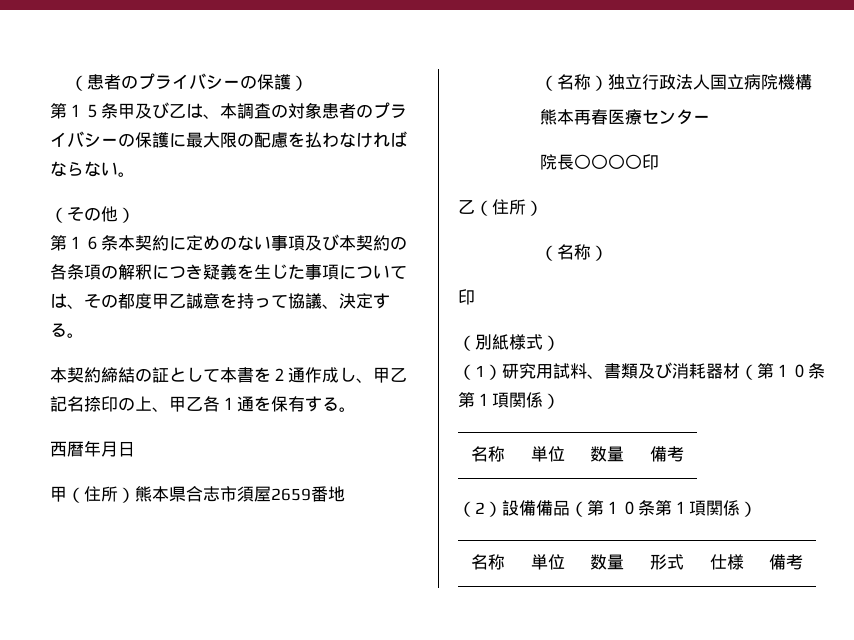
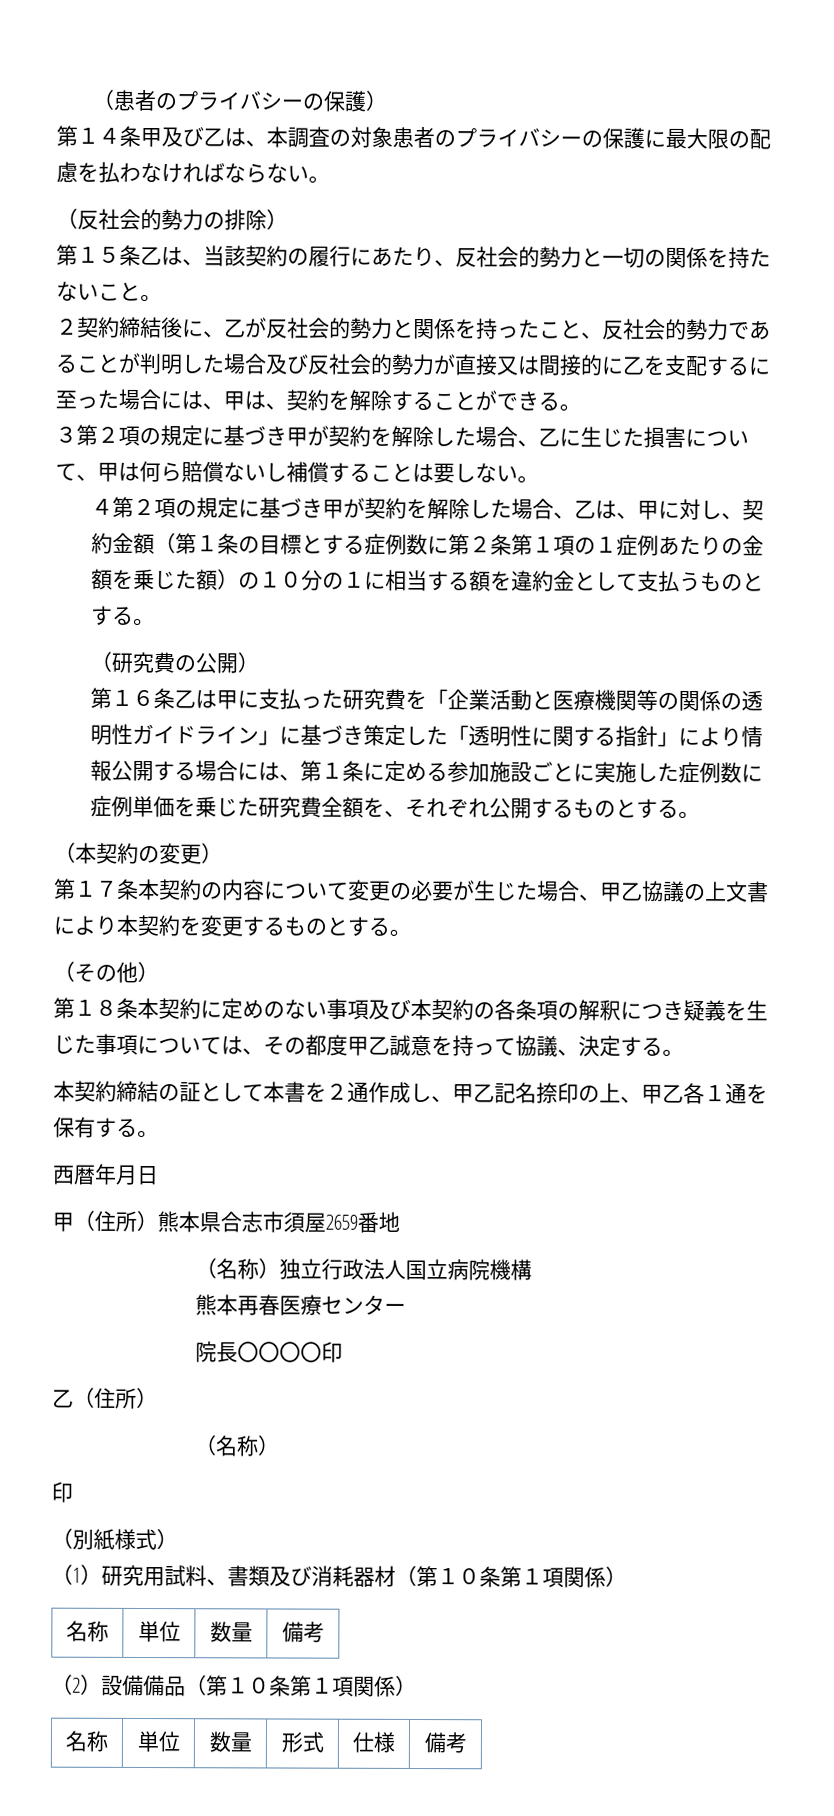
- 第１５条甲及び乙は、本調査の対象患者のプライバシーの保護に最大限の配慮を払わなければならない。
+ 第１４条甲及び乙は、本調査の対象患者のプライバシーの保護に最大限の配慮を払わなければならない。
+ （反社会的勢力の排除）
+ 第１５条乙は、当該契約の履行にあたり、反社会的勢力と一切の関係を持たないこと。
+ ２契約締結後に、乙が反社会的勢力と関係を持ったこと、反社会的勢力であることが判明した場合及び反社会的勢力が直接又は間接的に乙を支配するに至った場合には、甲は、契約を解除することができる。
+ ３第２項の規定に基づき甲が契約を解除した場合、乙に生じた損害について、甲は何ら賠償ないし補償することは要しない。
+ ４第２項の規定に基づき甲が契約を解除した場合、乙は、甲に対し、契約金額（第１条の目標とする症例数に第２条第１項の１症例あたりの金額を乗じた額）の１０分の１に相当する額を違約金として支払うものとする。
+ （研究費の公開）
+ 第１６条乙は甲に支払った研究費を「企業活動と医療機関等の関係の透明性ガイドライン」に基づき策定した「透明性に関する指針」により情報公開する場合には、第１条に定める参加施設ごとに実施した症例数に症例単価を乗じた研究費全額を、それぞれ公開するものとする。
+ （本契約の変更）
+ 第１７条本契約の内容について変更の必要が生じた場合、甲乙協議の上文書により本契約を変更するものとする。
- 第１６条本契約に定めのない事項及び本契約の各条項の解釈につき疑義を生じた事項については、その都度甲乙誠意を持って協議、決定する。
+ 第１８条本契約に定めのない事項及び本契約の各条項の解釈につき疑義を生じた事項については、その都度甲乙誠意を持って協議、決定する。

